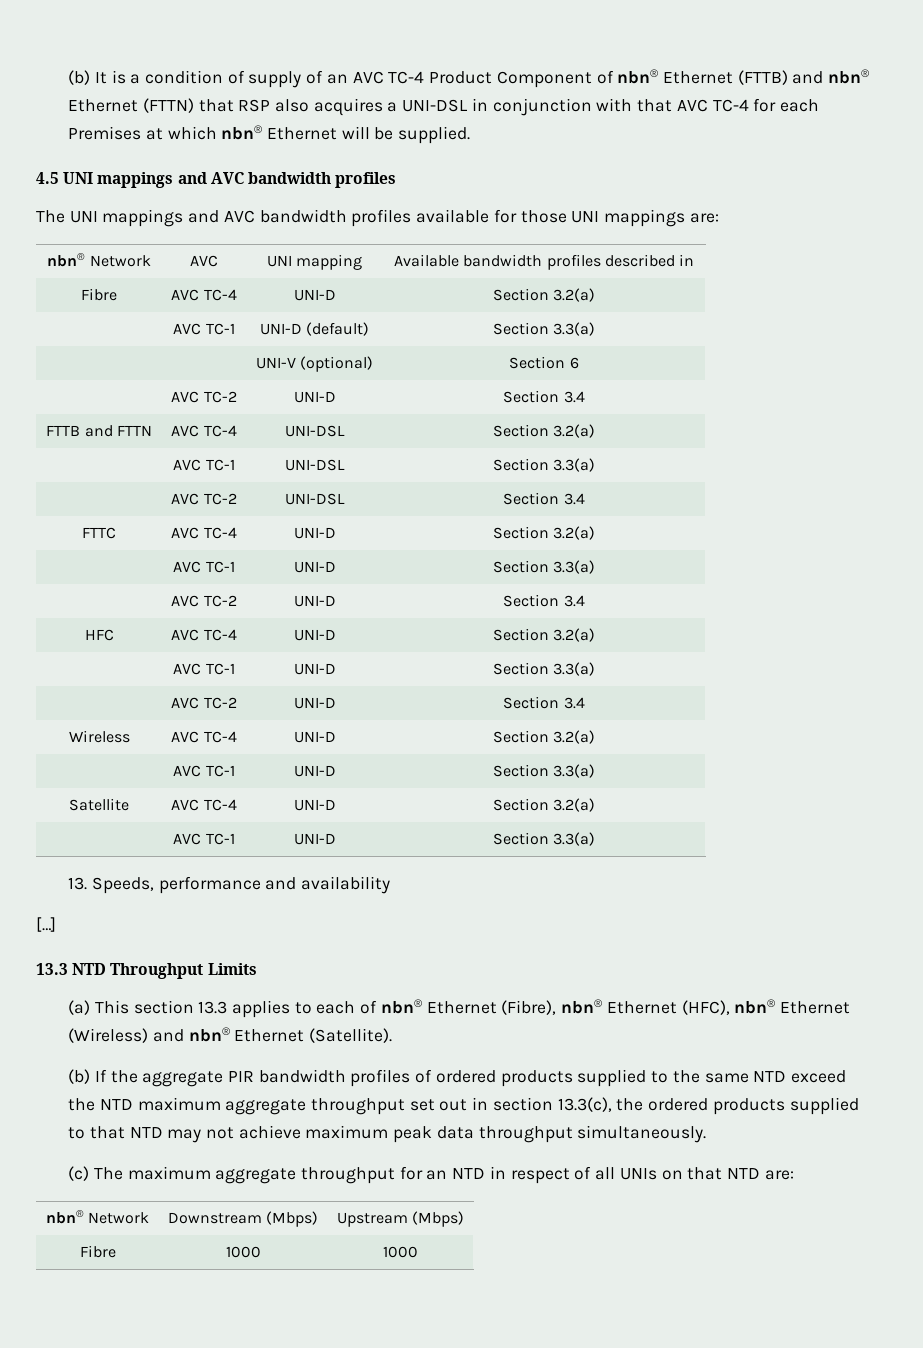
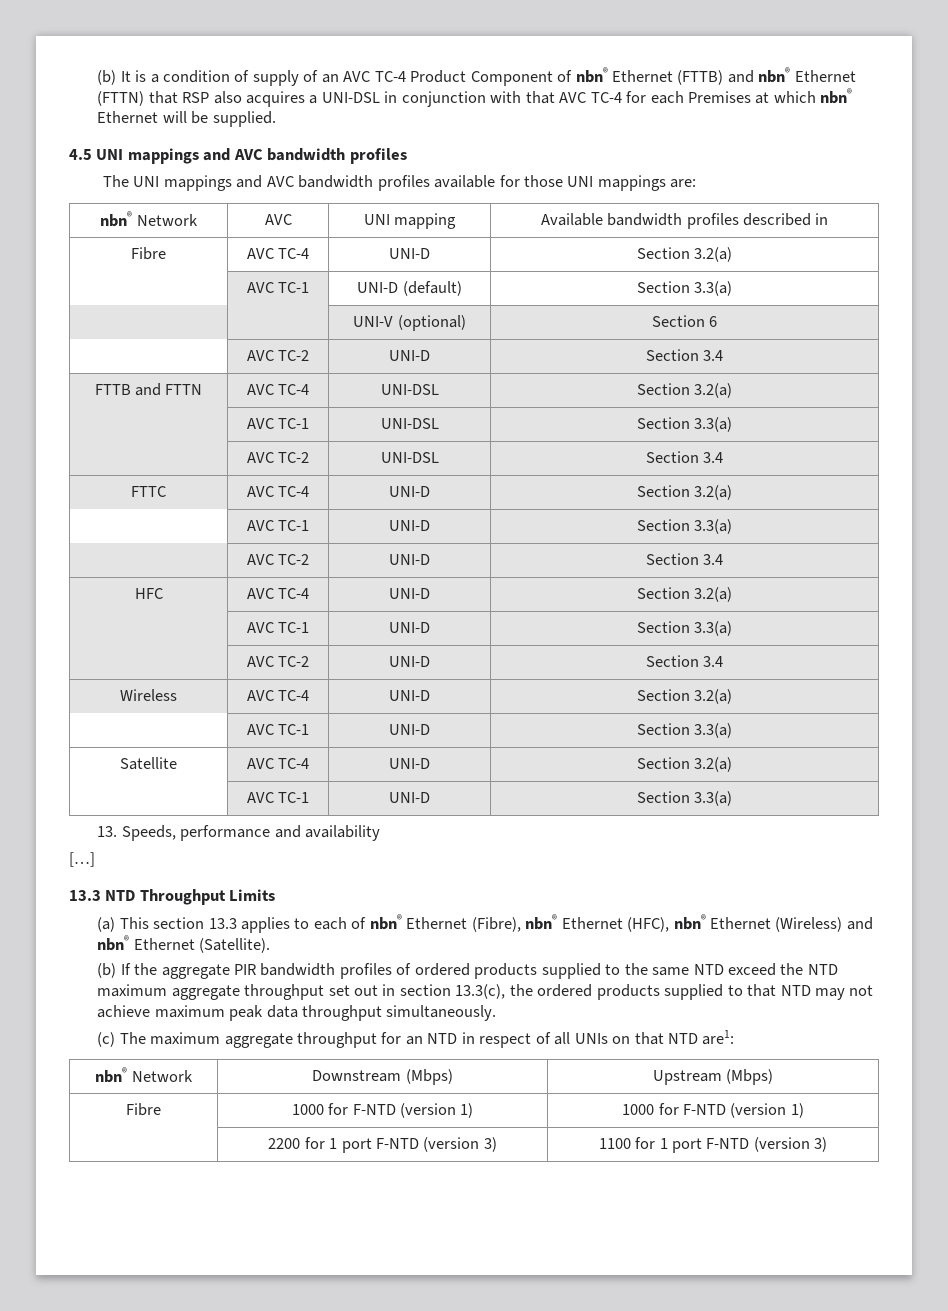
- (c) The maximum aggregate throughput for an NTD in respect of all UNIs on that NTD are:
+ (c) The maximum aggregate throughput for an NTD in respect of all UNIs on that NTD are1:
- Fibre | 1000 | 1000
+ Fibre | 1000 for F-NTD (version 1) | 1000 for F-NTD (version 1)
+ | 2200 for 1 port F-NTD (version 3) | 1100 for 1 port F-NTD (version 3)

